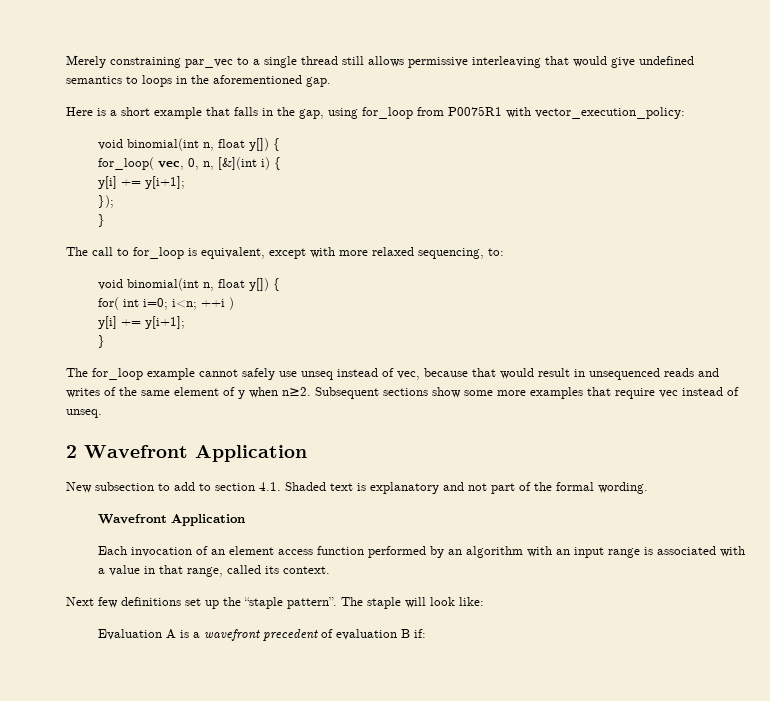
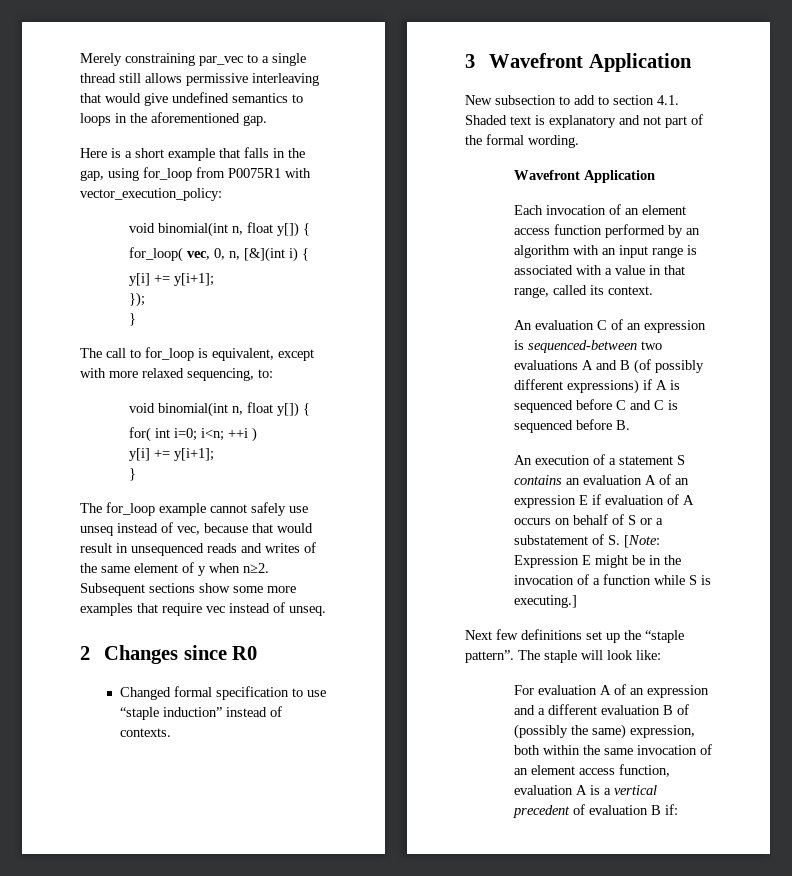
- 2 Wavefront Application
+ 2 Changes since R0
+ Changed formal specification to use “staple induction” instead of contexts.
+ 3 Wavefront Application
+ An evaluation C of an expression is sequenced-between two evaluations A and B (of possibly different expressions) if A is sequenced before C and C is sequenced before B.
+ An execution of a statement S contains an evaluation A of an expression E if evaluation of A occurs on behalf of S or a substatement of S. [Note: Expression E might be in the invocation of a function while S is executing.]
- Evaluation A is a wavefront precedent of evaluation B if:
+ For evaluation A of an expression and a different evaluation B of (possibly the same) expression, both within the same invocation of an element access function, evaluation A is a vertical precedent of evaluation B if:

